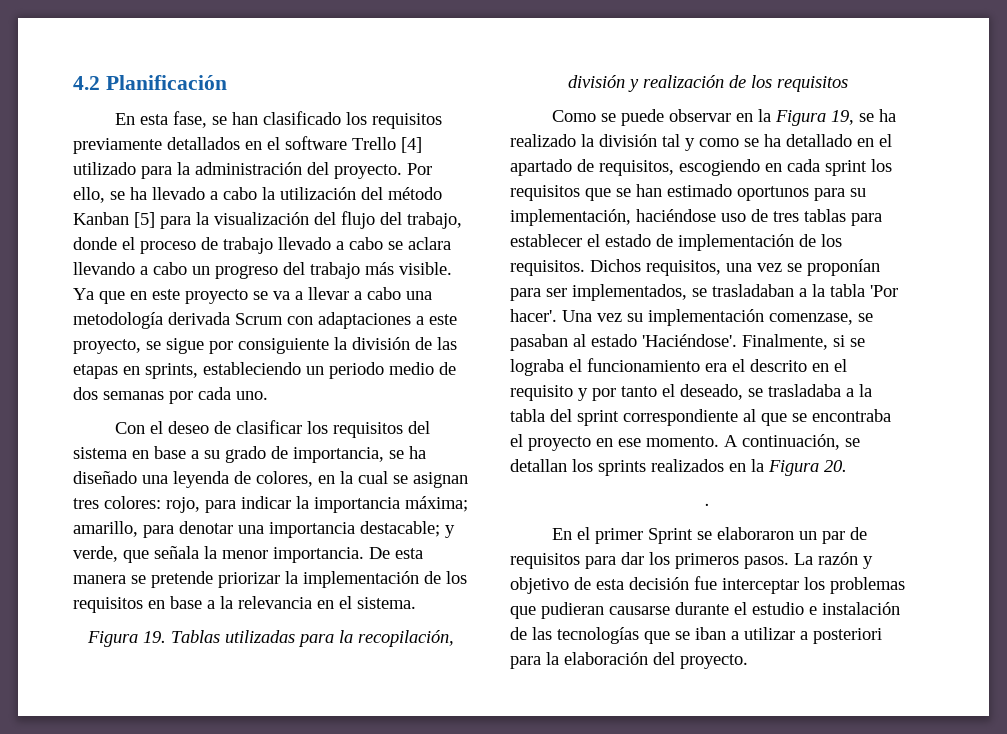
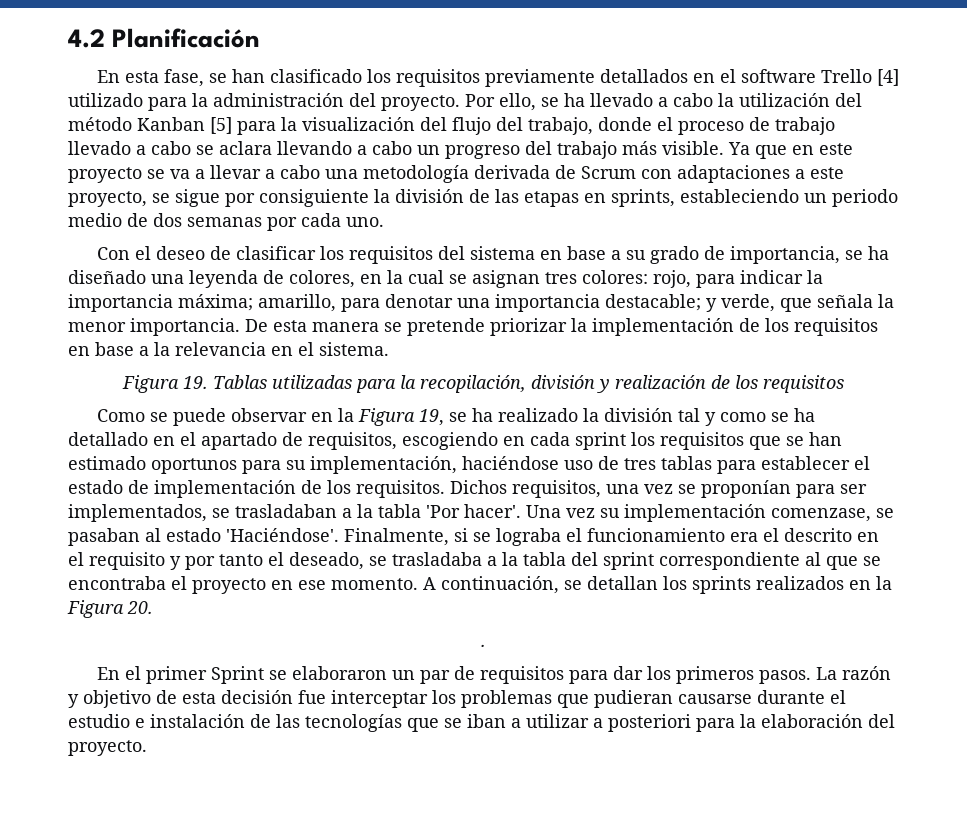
- Ya que en este proyecto se va a llevar a cabo una metodología derivada Scrum con adaptaciones a este proyecto, se sigue por consiguiente la división de las etapas en sprints, estableciendo un periodo medio de dos semanas por cada uno.
+ Ya que en este proyecto se va a llevar a cabo una metodología derivada de Scrum con adaptaciones a este proyecto, se sigue por consiguiente la división de las etapas en sprints, estableciendo un periodo medio de dos semanas por cada uno.

